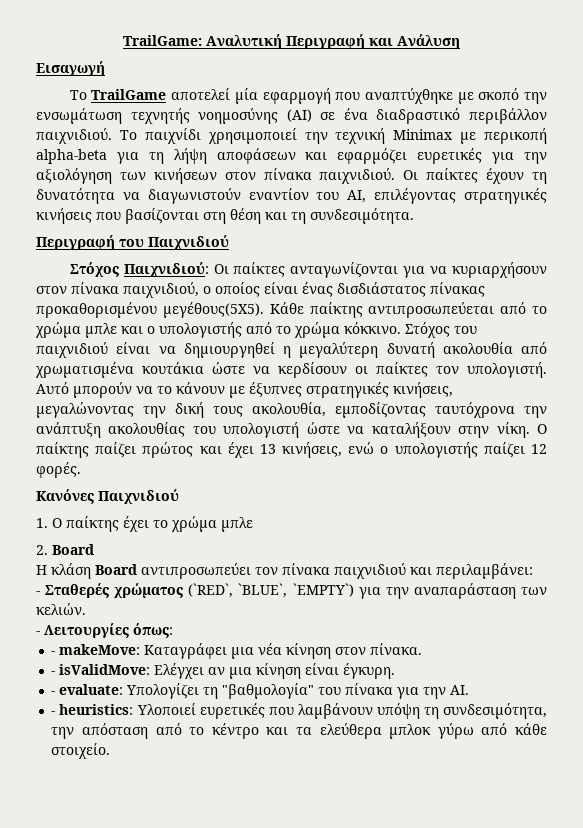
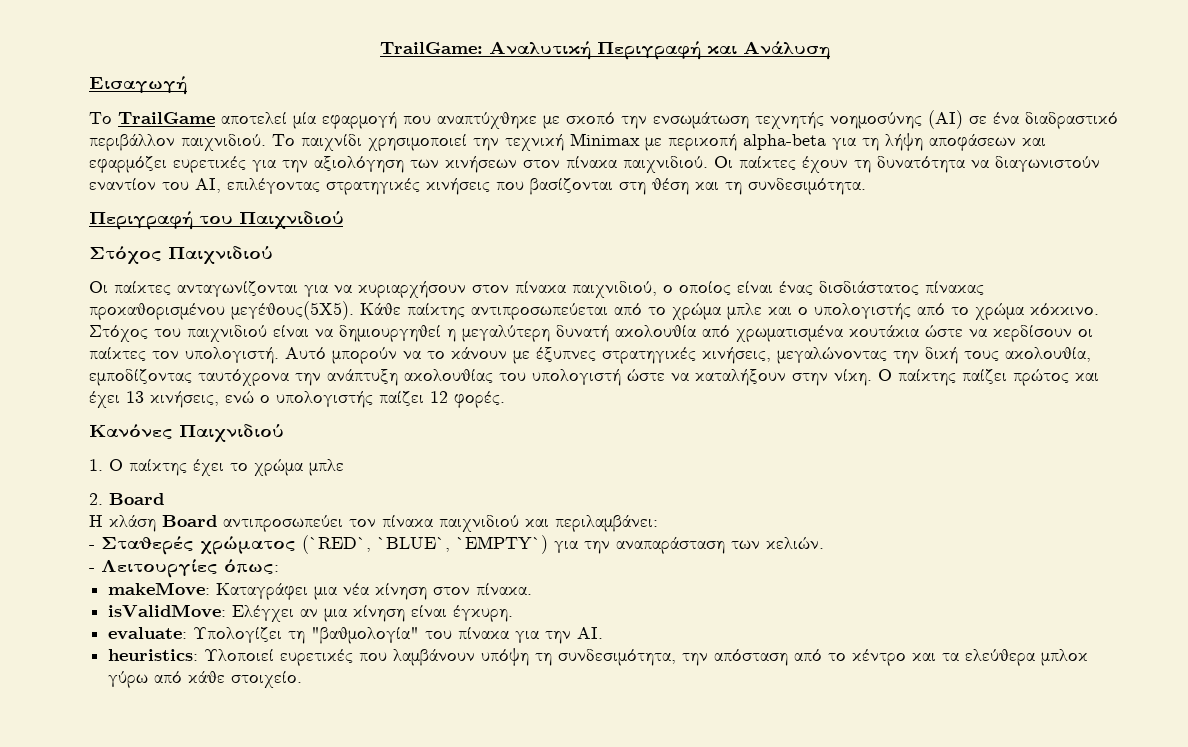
- Στόχος Παιχνιδιού: Οι παίκτες ανταγωνίζονται για να κυριαρχήσουν στον πίνακα παιχνιδιού, ο οποίος είναι ένας δισδιάστατος πίνακας προκαθορισμένου μεγέθους(5Χ5).
+ Στόχος Παιχνιδιού
+ Οι παίκτες ανταγωνίζονται για να κυριαρχήσουν στον πίνακα παιχνιδιού, ο οποίος είναι ένας δισδιάστατος πίνακας προκαθορισμένου μεγέθους(5Χ5).
- - makeMove: Καταγράφει μια νέα κίνηση στον πίνακα.
+ makeMove: Καταγράφει μια νέα κίνηση στον πίνακα.
- - isValidMove: Ελέγχει αν μια κίνηση είναι έγκυρη.
+ isValidMove: Ελέγχει αν μια κίνηση είναι έγκυρη.
- - evaluate: Υπολογίζει τη "βαθμολογία" του πίνακα για την AI.
+ evaluate: Υπολογίζει τη "βαθμολογία" του πίνακα για την AI.
- - heuristics: Υλοποιεί ευρετικές που λαμβάνουν υπόψη τη συνδεσιμότητα, την απόσταση από το κέντρο και τα ελεύθερα μπλοκ γύρω από κάθε στοιχείο.
+ heuristics: Υλοποιεί ευρετικές που λαμβάνουν υπόψη τη συνδεσιμότητα, την απόσταση από το κέντρο και τα ελεύθερα μπλοκ γύρω από κάθε στοιχείο.

